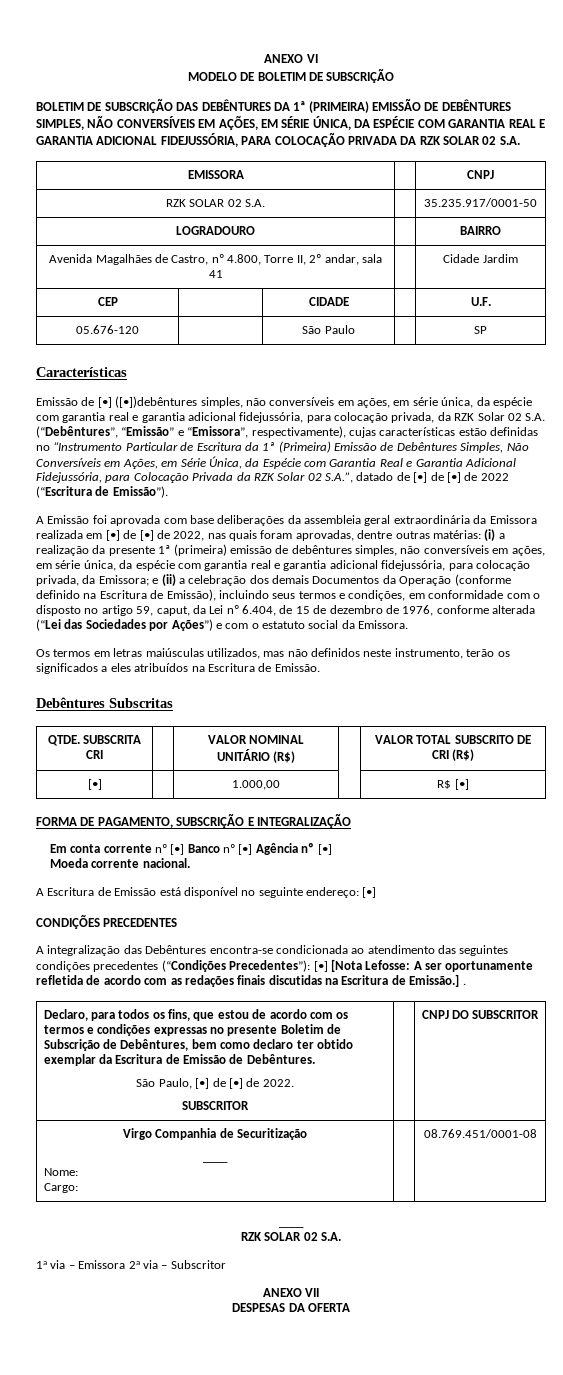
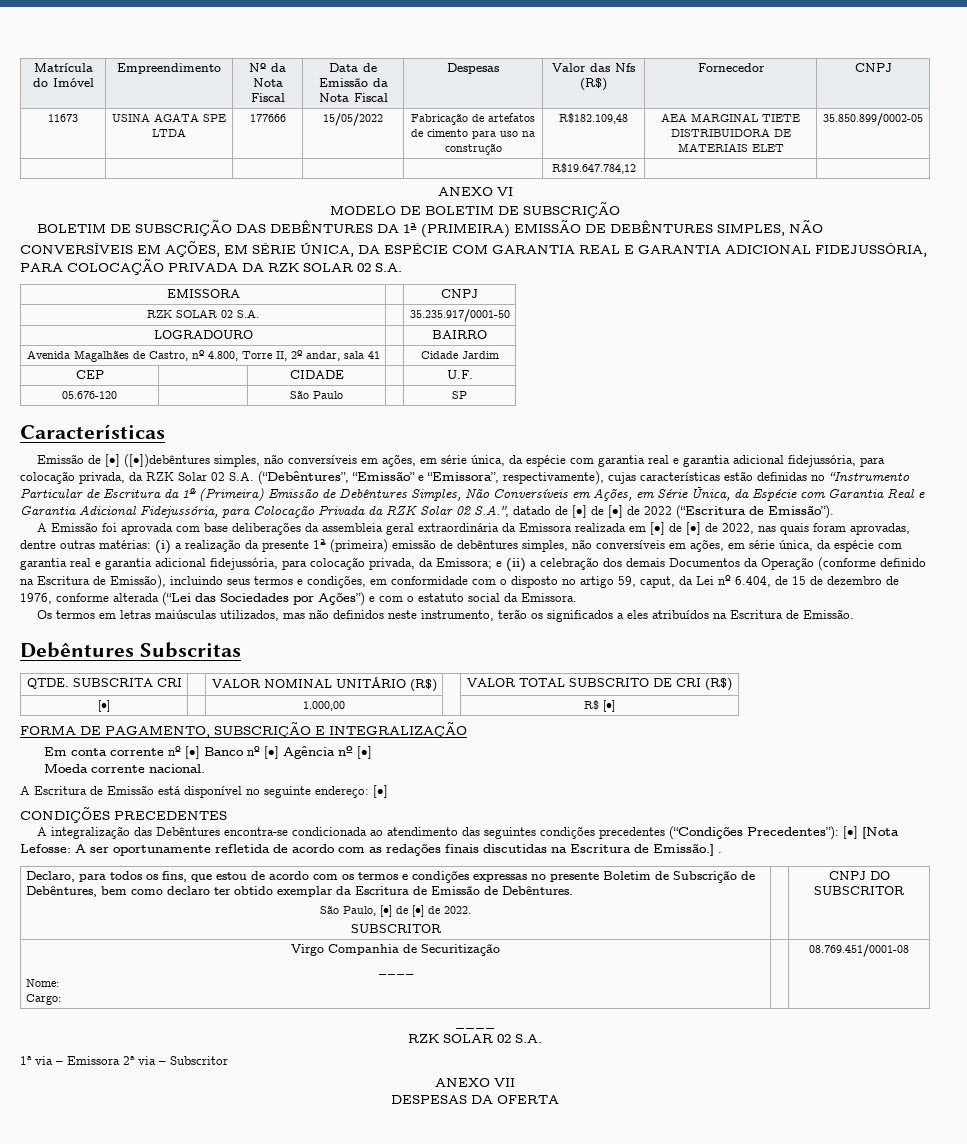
+ Matrícula do Imóvel | Empreendimento | Nº da Nota Fiscal | Data de Emissão da Nota Fiscal | Despesas | Valor das Nfs (R$) | Fornecedor | CNPJ
+ 11673 | USINA AGATA SPE LTDA | 177666 | 15/05/2022 | Fabricação de artefatos de cimento para uso na construção | R$182.109,48 | AEA MARGINAL TIETE DISTRIBUIDORA DE MATERIAIS ELET | 35.850.899/0002-05
+ | | | | | R$19.647.784,12 | |

